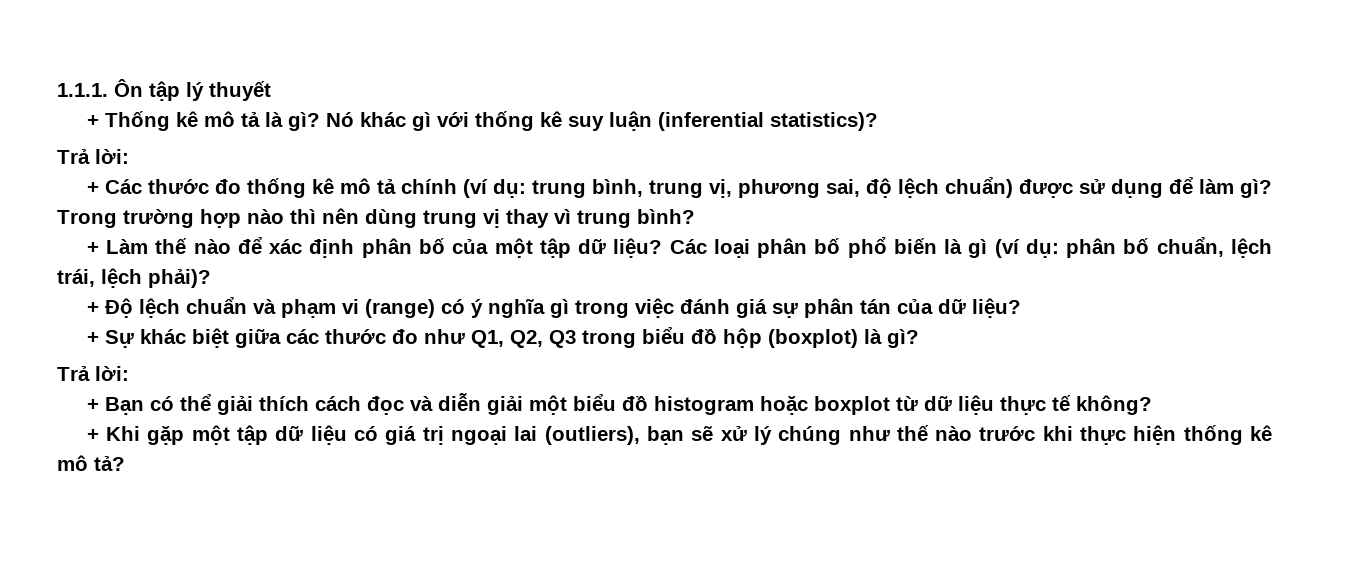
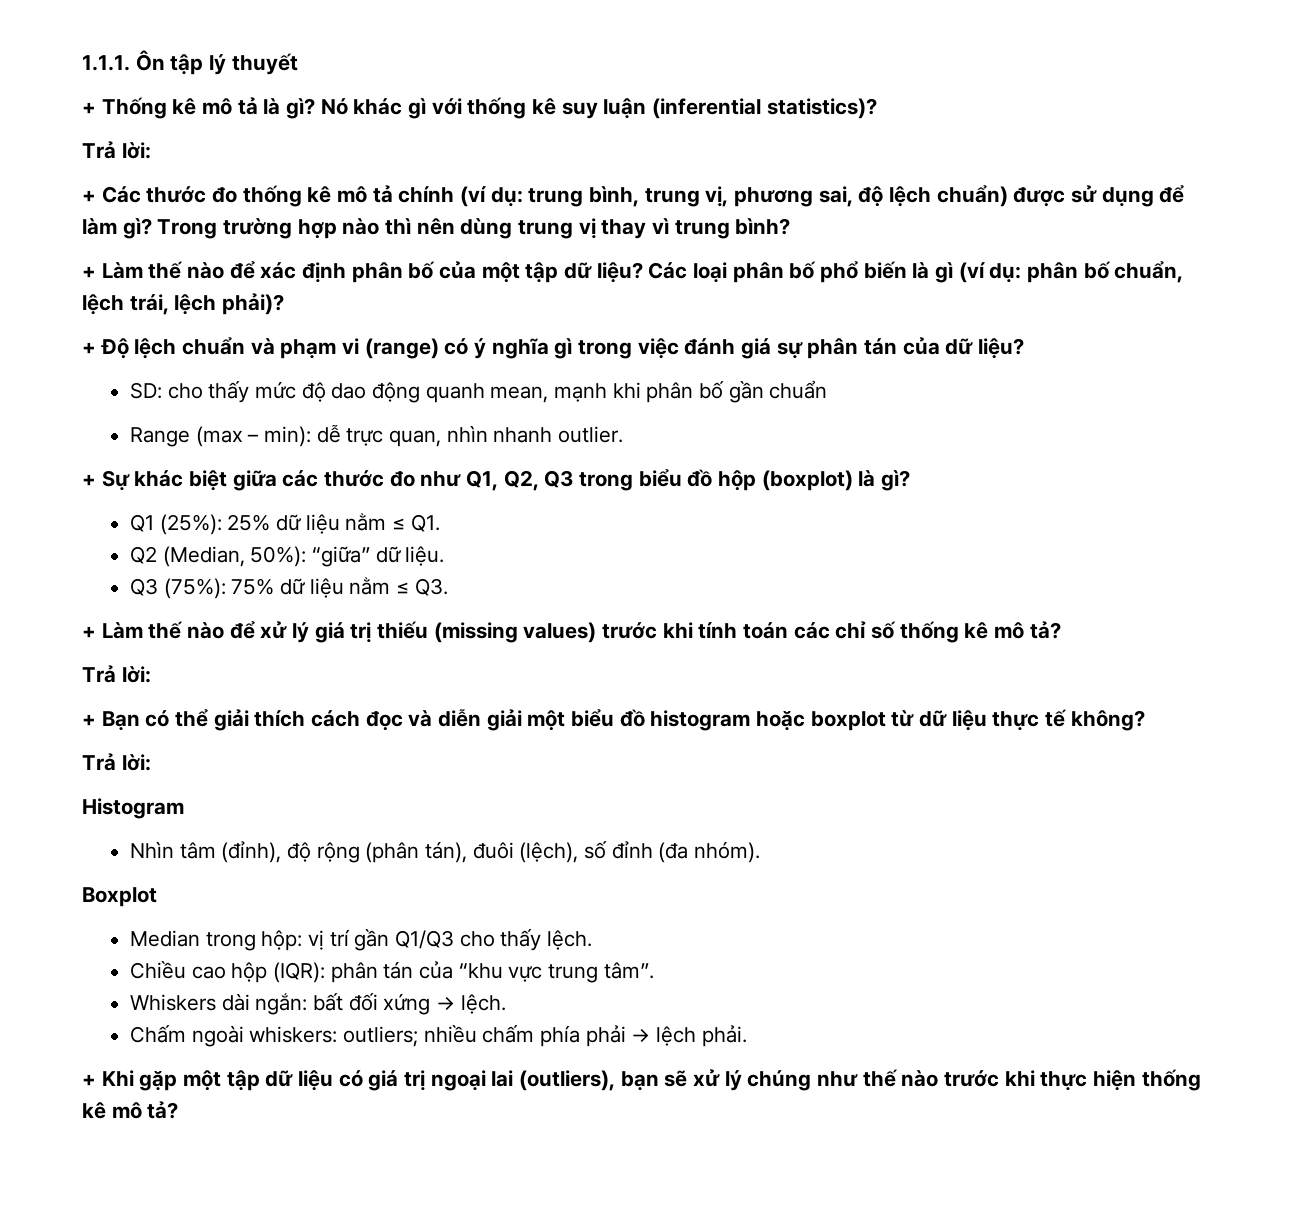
+ SD: cho thấy mức độ dao động quanh mean, mạnh khi phân bố gần chuẩn
+ Range (max – min): dễ trực quan, nhìn nhanh outlier.
+ Q1 (25%): 25% dữ liệu nằm ≤ Q1.
+ Q2 (Median, 50%): “giữa” dữ liệu.
+ Q3 (75%): 75% dữ liệu nằm ≤ Q3.
+ + Làm thế nào để xử lý giá trị thiếu (missing values) trước khi tính toán các chỉ số thống kê mô tả?
  + Bạn có thể giải thích cách đọc và diễn giải một biểu đồ histogram hoặc boxplot từ dữ liệu thực tế không?
+ Trả lời:
+ Histogram
+ Nhìn tâm (đỉnh), độ rộng (phân tán), đuôi (lệch), số đỉnh (đa nhóm).
+ Boxplot
+ Median trong hộp: vị trí gần Q1/Q3 cho thấy lệch.
+ Chiều cao hộp (IQR): phân tán của “khu vực trung tâm”.
+ Whiskers dài ngắn: bất đối xứng → lệch.
+ Chấm ngoài whiskers: outliers; nhiều chấm phía phải → lệch phải.

